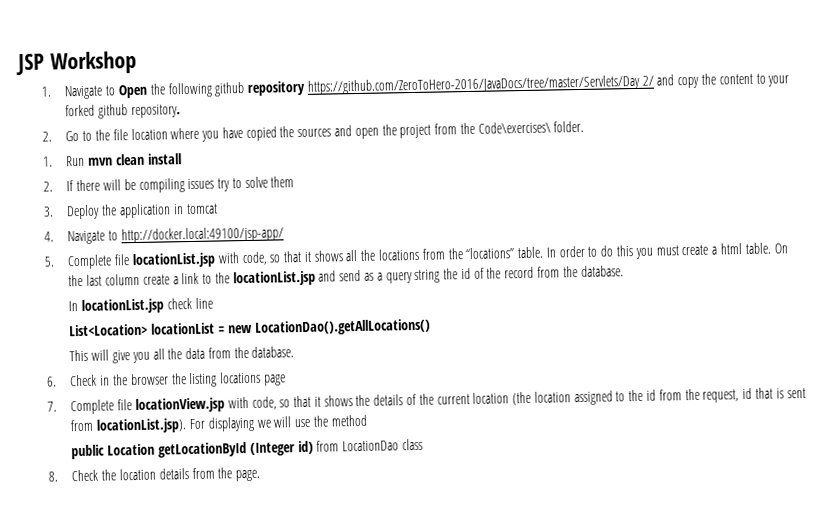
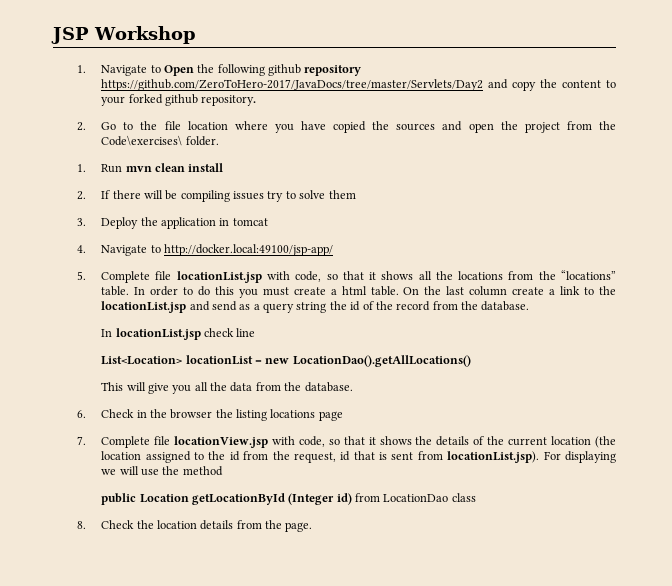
- 1. Navigate to Open the following github repository https://github.com/ZeroToHero-2016/JavaDocs/tree/master/Servlets/Day 2/ and copy the content to your forked github repository.
+ 1. Navigate to Open the following github repository https://github.com/ZeroToHero-2017/JavaDocs/tree/master/Servlets/Day2 and copy the content to your forked github repository.

